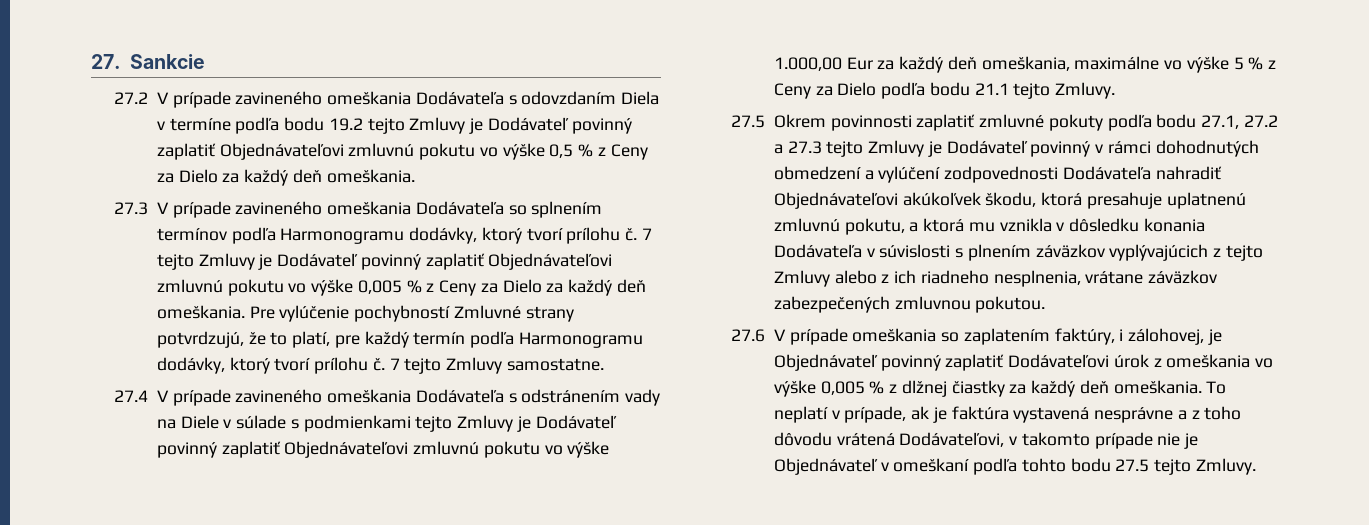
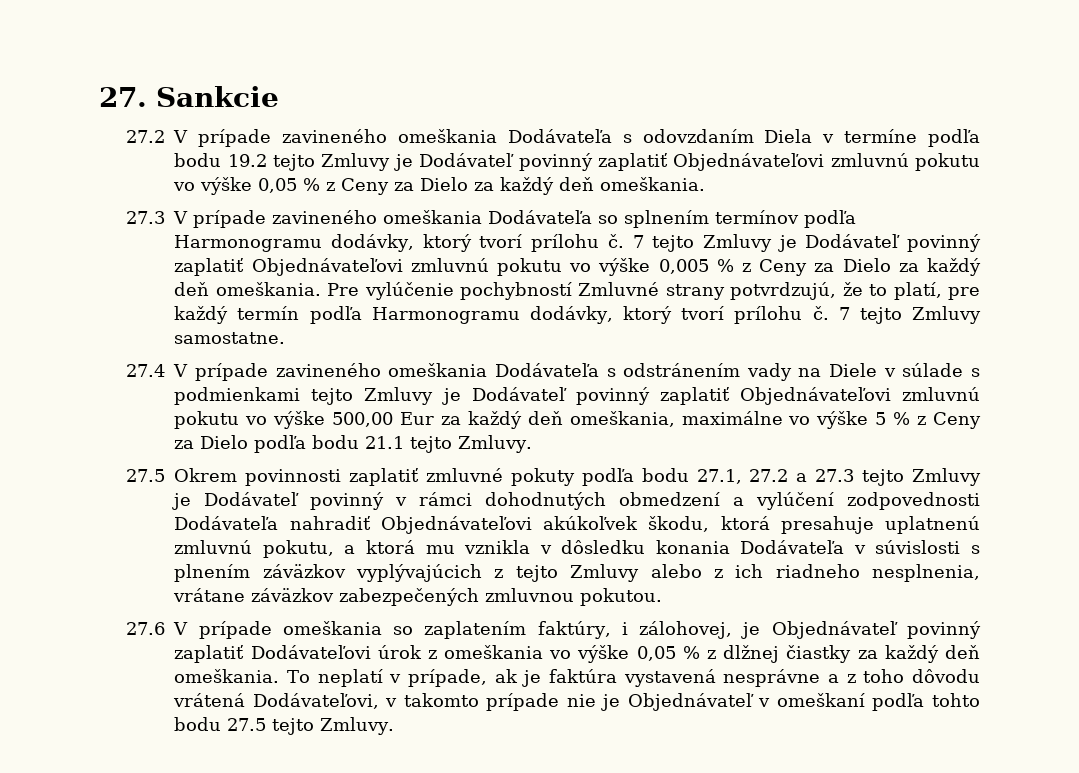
- 27.2 V prípade zavineného omeškania Dodávateľa s odovzdaním Diela v termíne podľa bodu 19.2 tejto Zmluvy je Dodávateľ povinný zaplatiť Objednávateľovi zmluvnú pokutu vo výške 0,5 % z Ceny za Dielo za každý deň omeškania.
+ 27.2 V prípade zavineného omeškania Dodávateľa s odovzdaním Diela v termíne podľa bodu 19.2 tejto Zmluvy je Dodávateľ povinný zaplatiť Objednávateľovi zmluvnú pokutu vo výške 0,05 % z Ceny za Dielo za každý deň omeškania.
- 27.4 V prípade zavineného omeškania Dodávateľa s odstránením vady na Diele v súlade s podmienkami tejto Zmluvy je Dodávateľ povinný zaplatiť Objednávateľovi zmluvnú pokutu vo výške 1.000,00 Eur za každý deň omeškania, maximálne vo výške 5 % z Ceny za Dielo podľa bodu 21.1 tejto Zmluvy.
+ 27.4 V prípade zavineného omeškania Dodávateľa s odstránením vady na Diele v súlade s podmienkami tejto Zmluvy je Dodávateľ povinný zaplatiť Objednávateľovi zmluvnú pokutu vo výške 500,00 Eur za každý deň omeškania, maximálne vo výške 5 % z Ceny za Dielo podľa bodu 21.1 tejto Zmluvy.
- 27.6 V prípade omeškania so zaplatením faktúry, i zálohovej, je Objednávateľ povinný zaplatiť Dodávateľovi úrok z omeškania vo výške 0,005 % z dlžnej čiastky za každý deň omeškania.
+ 27.6 V prípade omeškania so zaplatením faktúry, i zálohovej, je Objednávateľ povinný zaplatiť Dodávateľovi úrok z omeškania vo výške 0,05 % z dlžnej čiastky za každý deň omeškania.

